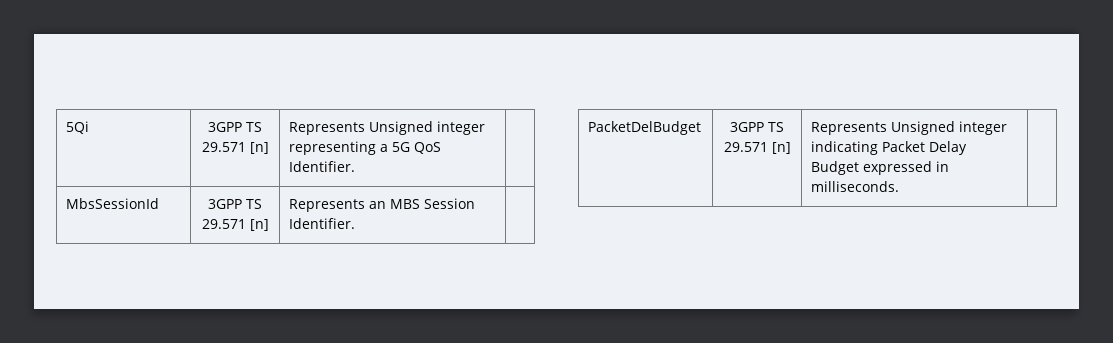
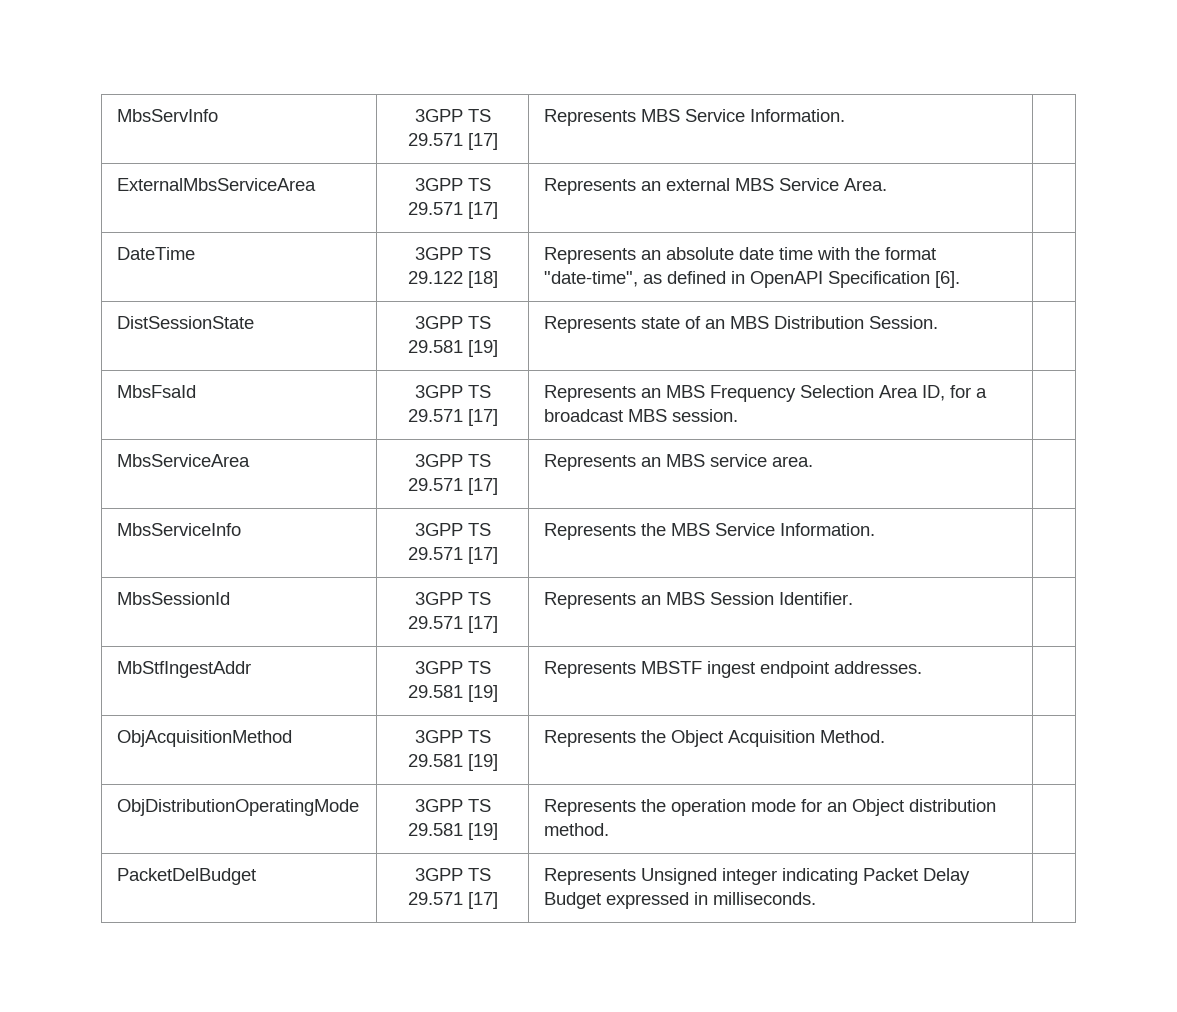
- 5Qi | 3GPP TS 29.571 [n] | Represents Unsigned integer representing a 5G QoS Identifier. |
+ MbsServInfo | 3GPP TS 29.571 [17] | Represents MBS Service Information. |
+ ExternalMbsServiceArea | 3GPP TS 29.571 [17] | Represents an external MBS Service Area. |
+ DateTime | 3GPP TS 29.122 [18] | Represents an absolute date time with the format "date-time", as defined in OpenAPI Specification [6]. |
+ DistSessionState | 3GPP TS 29.581 [19] | Represents state of an MBS Distribution Session. |
+ MbsFsaId | 3GPP TS 29.571 [17] | Represents an MBS Frequency Selection Area ID, for a broadcast MBS session. |
+ MbsServiceArea | 3GPP TS 29.571 [17] | Represents an MBS service area. |
+ MbsServiceInfo | 3GPP TS 29.571 [17] | Represents the MBS Service Information. |
- MbsSessionId | 3GPP TS 29.571 [n] | Represents an MBS Session Identifier. |
+ MbsSessionId | 3GPP TS 29.571 [17] | Represents an MBS Session Identifier. |
+ MbStfIngestAddr | 3GPP TS 29.581 [19] | Represents MBSTF ingest endpoint addresses. |
+ ObjAcquisitionMethod | 3GPP TS 29.581 [19] | Represents the Object Acquisition Method. |
+ ObjDistributionOperatingMode | 3GPP TS 29.581 [19] | Represents the operation mode for an Object distribution method. |
- PacketDelBudget | 3GPP TS 29.571 [n] | Represents Unsigned integer indicating Packet Delay Budget expressed in milliseconds. |
+ PacketDelBudget | 3GPP TS 29.571 [17] | Represents Unsigned integer indicating Packet Delay Budget expressed in milliseconds. |

